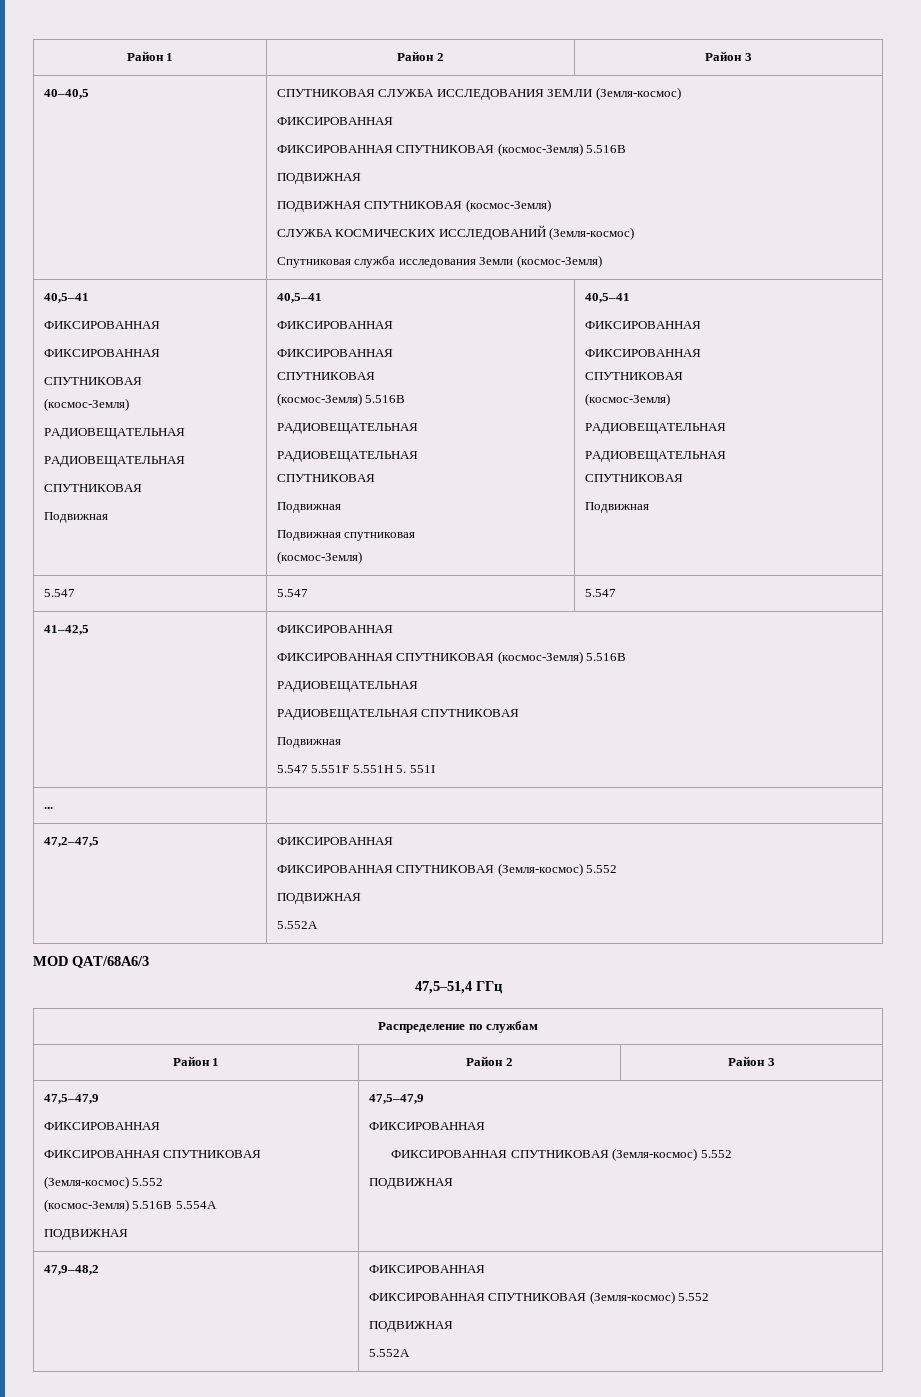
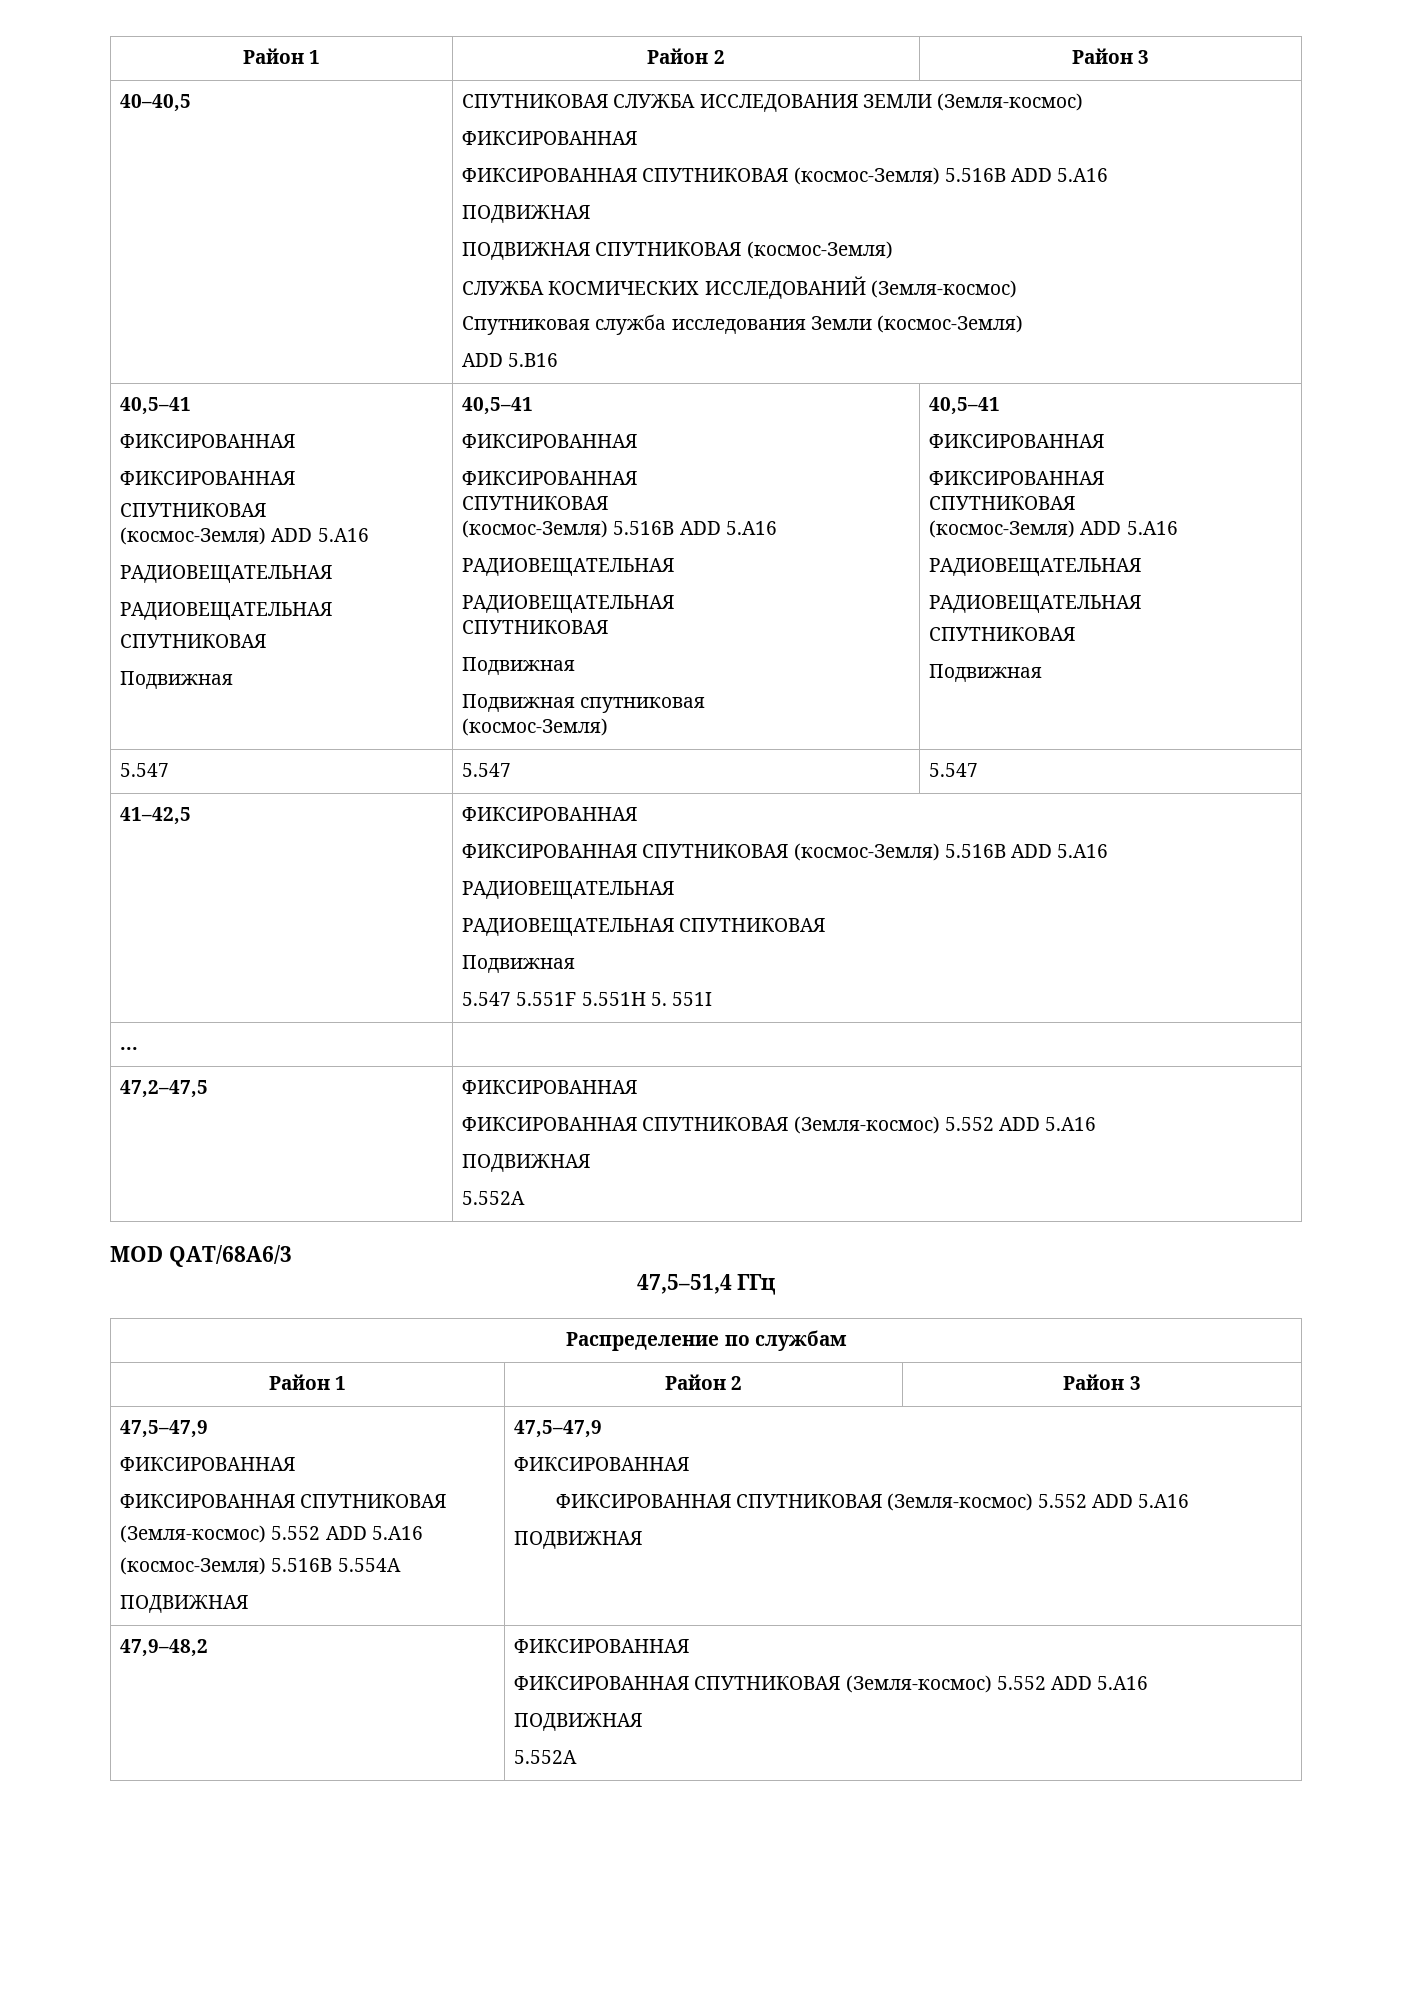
  40–40,5 | СПУТНИКОВАЯ СЛУЖБА ИССЛЕДОВАНИЯ ЗЕМЛИ (Земля-космос)
  ФИКСИРОВАННАЯ
- ФИКСИРОВАННАЯ СПУТНИКОВАЯ (космос-Земля) 5.516В
+ ФИКСИРОВАННАЯ СПУТНИКОВАЯ (космос-Земля) 5.516В ADD 5.A16
  ПОДВИЖНАЯ
  ПОДВИЖНАЯ СПУТНИКОВАЯ (космос-Земля)
  СЛУЖБА КОСМИЧЕСКИХ ИССЛЕДОВАНИЙ (Земля-космос)
  Спутниковая служба исследования Земли (космос-Земля)
+ ADD 5.B16
  40,5–41
  ФИКСИРОВАННАЯ
  ФИКСИРОВАННАЯ
  СПУТНИКОВАЯ
- (космос-Земля)
+ (космос-Земля) ADD 5.A16
  РАДИОВЕЩАТЕЛЬНАЯ
  РАДИОВЕЩАТЕЛЬНАЯ
  СПУТНИКОВАЯ
  Подвижная | 40,5–41
  ФИКСИРОВАННАЯ
  ФИКСИРОВАННАЯ
  СПУТНИКОВАЯ
- (космос-Земля) 5.516B
+ (космос-Земля) 5.516B ADD 5.A16
  РАДИОВЕЩАТЕЛЬНАЯ
  РАДИОВЕЩАТЕЛЬНАЯ
  СПУТНИКОВАЯ
  Подвижная
  Подвижная спутниковая
  (космос-Земля) | 40,5–41
  ФИКСИРОВАННАЯ
  ФИКСИРОВАННАЯ
  СПУТНИКОВАЯ
- (космос-Земля)
+ (космос-Земля) ADD 5.A16
  41–42,5 | ФИКСИРОВАННАЯ
- ФИКСИРОВАННАЯ СПУТНИКОВАЯ (космос-Земля) 5.516B
+ ФИКСИРОВАННАЯ СПУТНИКОВАЯ (космос-Земля) 5.516B ADD 5.A16
  47,2–47,5 | ФИКСИРОВАННАЯ
- ФИКСИРОВАННАЯ СПУТНИКОВАЯ (Земля-космос) 5.552
+ ФИКСИРОВАННАЯ СПУТНИКОВАЯ (Земля-космос) 5.552 ADD 5.A16
  Распределение по службам
  Район 1 | Район 2 | Район 3
  47,5–47,9
  ФИКСИРОВАННАЯ
  ФИКСИРОВАННАЯ СПУТНИКОВАЯ
- (Земля-космос) 5.552
+ (Земля-космос) 5.552 ADD 5.A16
  (космос-Земля) 5.516B 5.554A
  ПОДВИЖНАЯ | 47,5–47,9
  ФИКСИРОВАННАЯ
- ФИКСИРОВАННАЯ СПУТНИКОВАЯ (Земля-космос) 5.552
+ ФИКСИРОВАННАЯ СПУТНИКОВАЯ (Земля-космос) 5.552 ADD 5.A16
  47,9–48,2 | ФИКСИРОВАННАЯ
- ФИКСИРОВАННАЯ СПУТНИКОВАЯ (Земля-космос) 5.552
+ ФИКСИРОВАННАЯ СПУТНИКОВАЯ (Земля-космос) 5.552 ADD 5.A16

